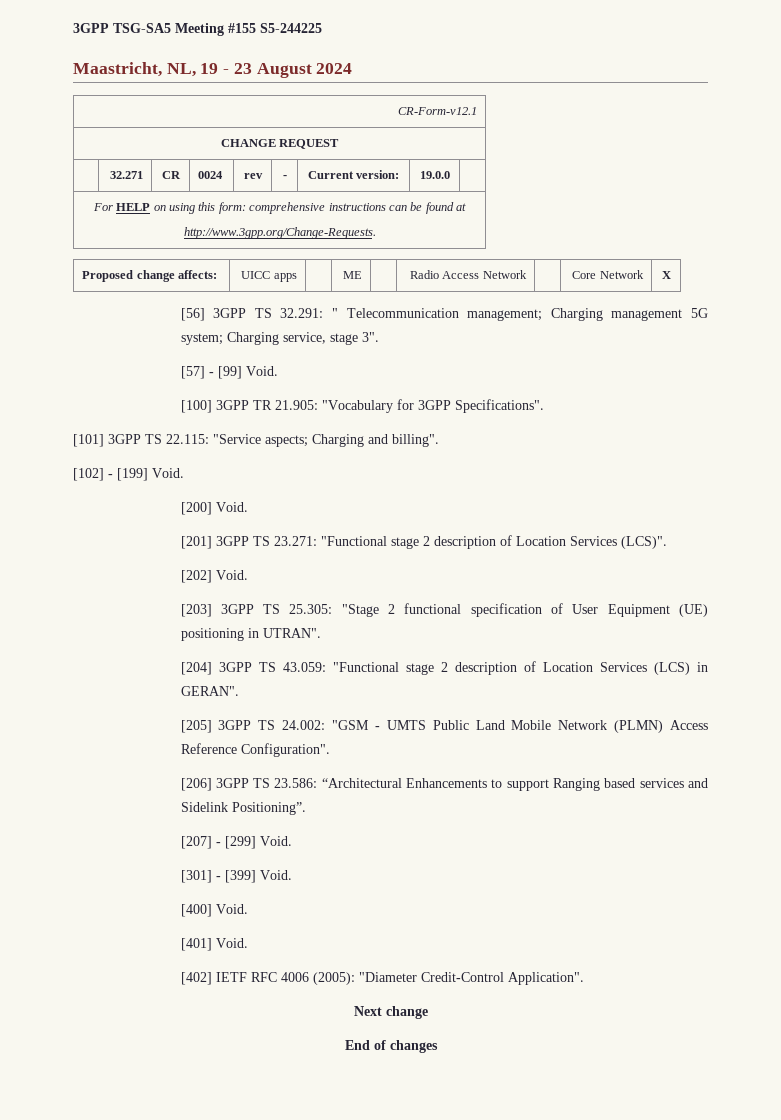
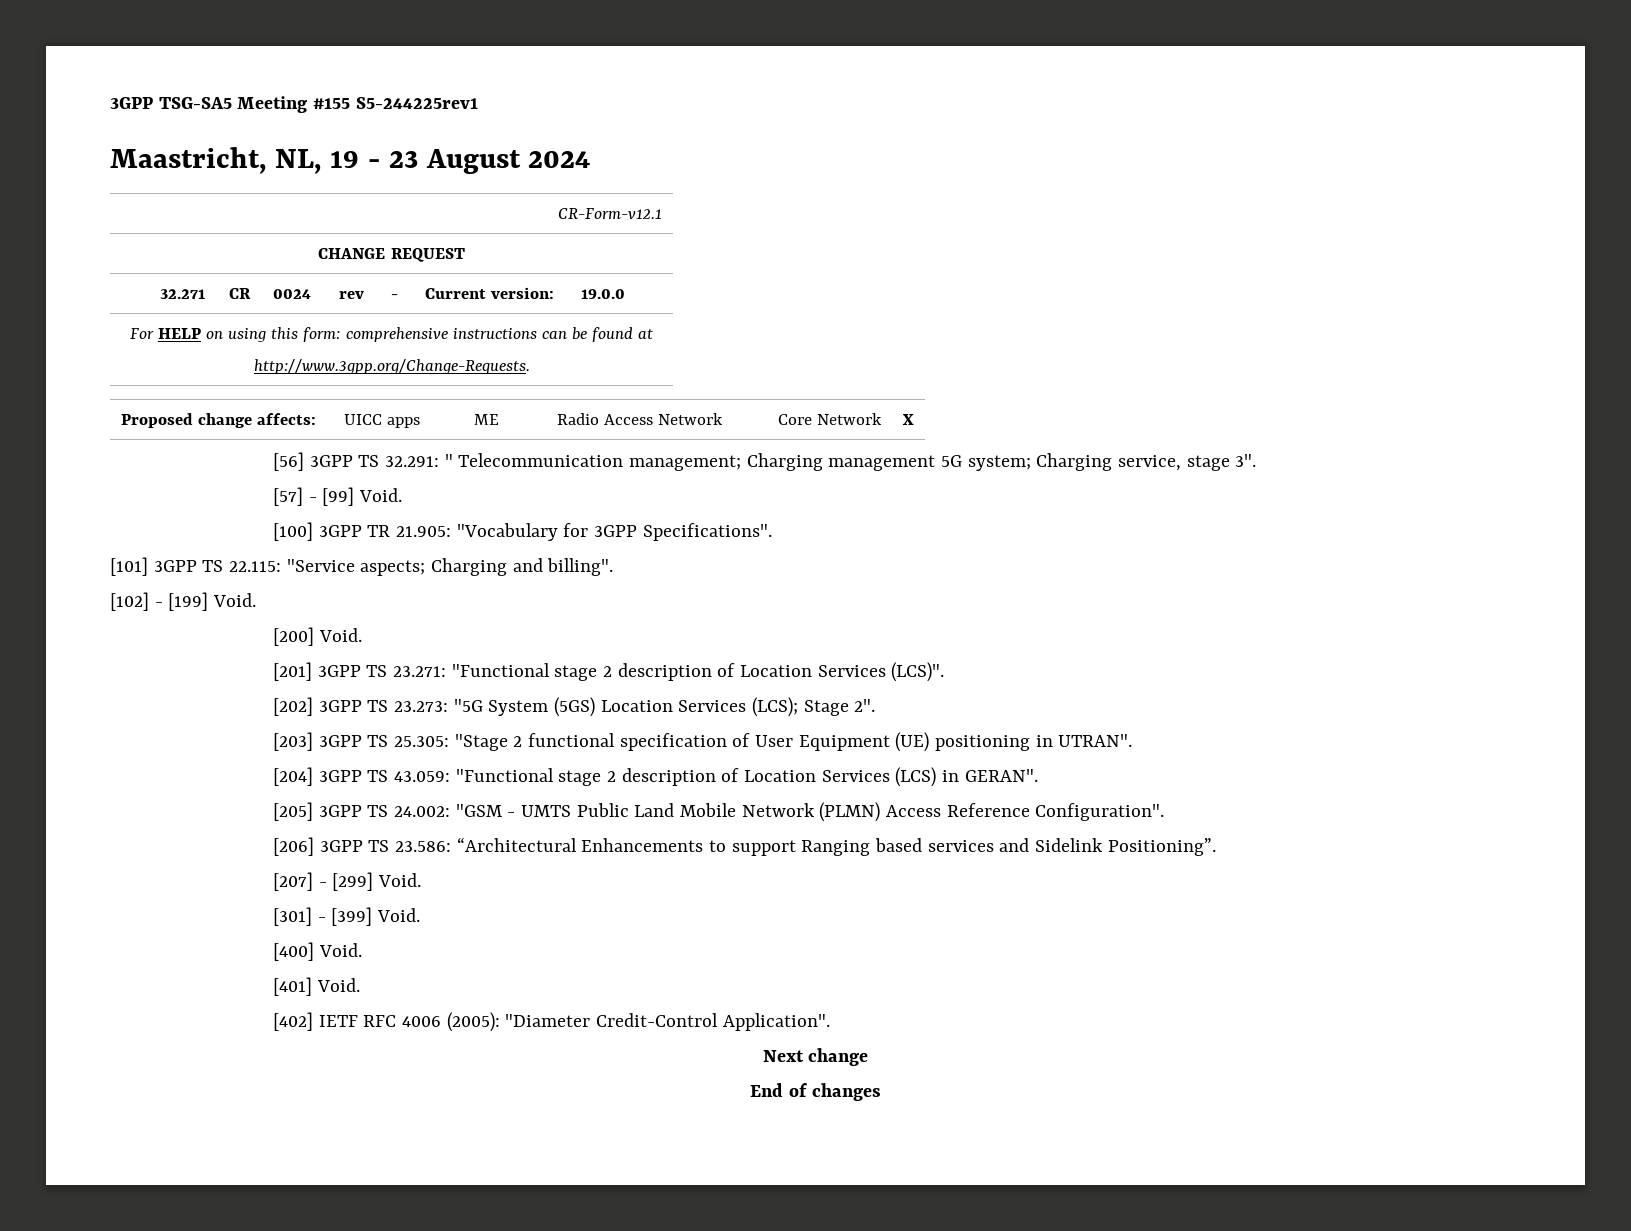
- 3GPP TSG-SA5 Meeting #155 S5-244225
+ 3GPP TSG-SA5 Meeting #155 S5-244225rev1
- [202] Void.
+ [202] 3GPP TS 23.273: "5G System (5GS) Location Services (LCS); Stage 2".

